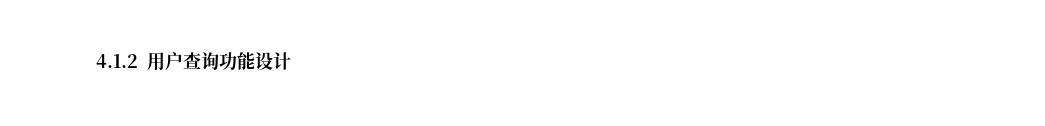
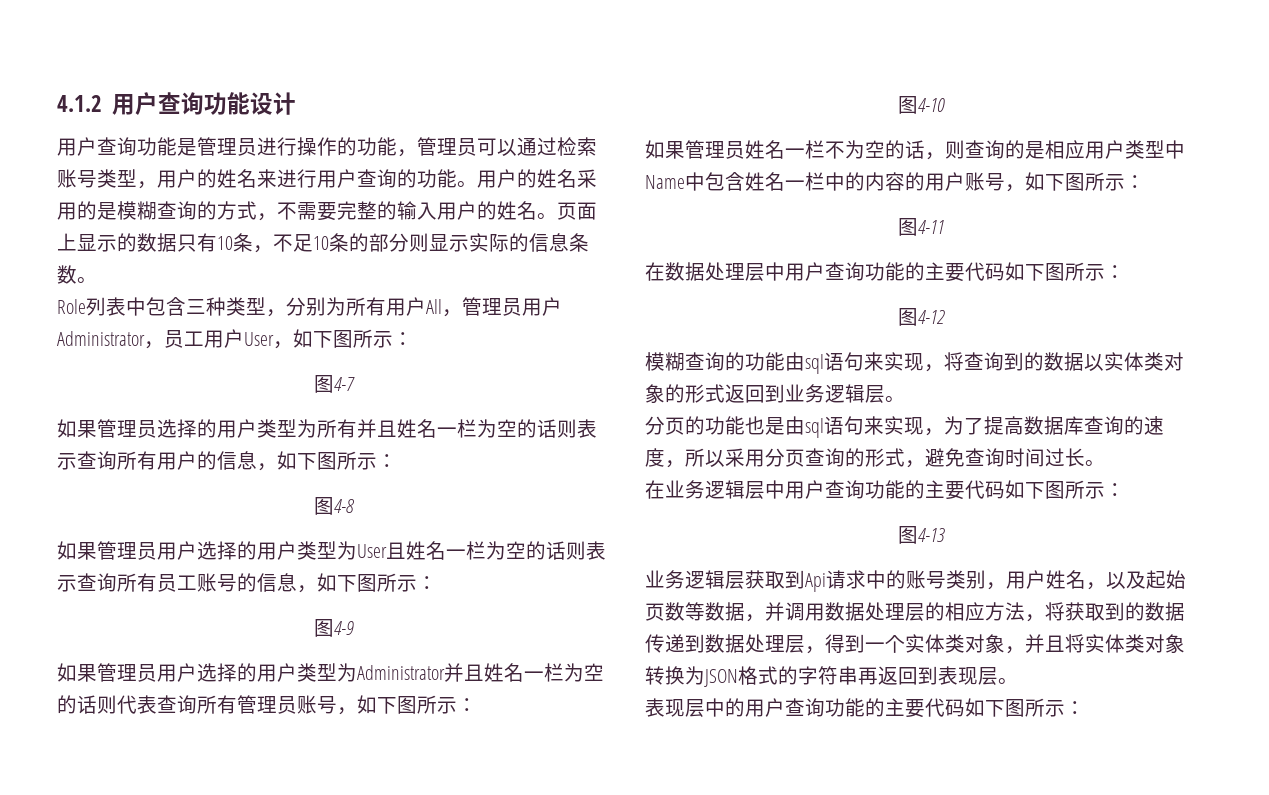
+ 用户查询功能是管理员进行操作的功能，管理员可以通过检索账号类型，用户的姓名来进行用户查询的功能。用户的姓名采用的是模糊查询的方式，不需要完整的输入用户的姓名。页面上显示的数据只有10条，不足10条的部分则显示实际的信息条数。
+ Role列表中包含三种类型，分别为所有用户All，管理员用户Administrator，员工用户User，如下图所示：
+ 图4-7
+ 如果管理员选择的用户类型为所有并且姓名一栏为空的话则表示查询所有用户的信息，如下图所示：
+ 图4-8
+ 如果管理员用户选择的用户类型为User且姓名一栏为空的话则表示查询所有员工账号的信息，如下图所示：
+ 图4-9
+ 如果管理员用户选择的用户类型为Administrator并且姓名一栏为空的话则代表查询所有管理员账号，如下图所示：
+ 图4-10
+ 如果管理员姓名一栏不为空的话，则查询的是相应用户类型中Name中包含姓名一栏中的内容的用户账号，如下图所示：
+ 图4-11
+ 在数据处理层中用户查询功能的主要代码如下图所示：
+ 图4-12
+ 模糊查询的功能由sql语句来实现，将查询到的数据以实体类对象的形式返回到业务逻辑层。
+ 分页的功能也是由sql语句来实现，为了提高数据库查询的速度，所以采用分页查询的形式，避免查询时间过长。
+ 在业务逻辑层中用户查询功能的主要代码如下图所示：
+ 图4-13
+ 业务逻辑层获取到Api请求中的账号类别，用户姓名，以及起始页数等数据，并调用数据处理层的相应方法，将获取到的数据传递到数据处理层，得到一个实体类对象，并且将实体类对象转换为JSON格式的字符串再返回到表现层。
+ 表现层中的用户查询功能的主要代码如下图所示：

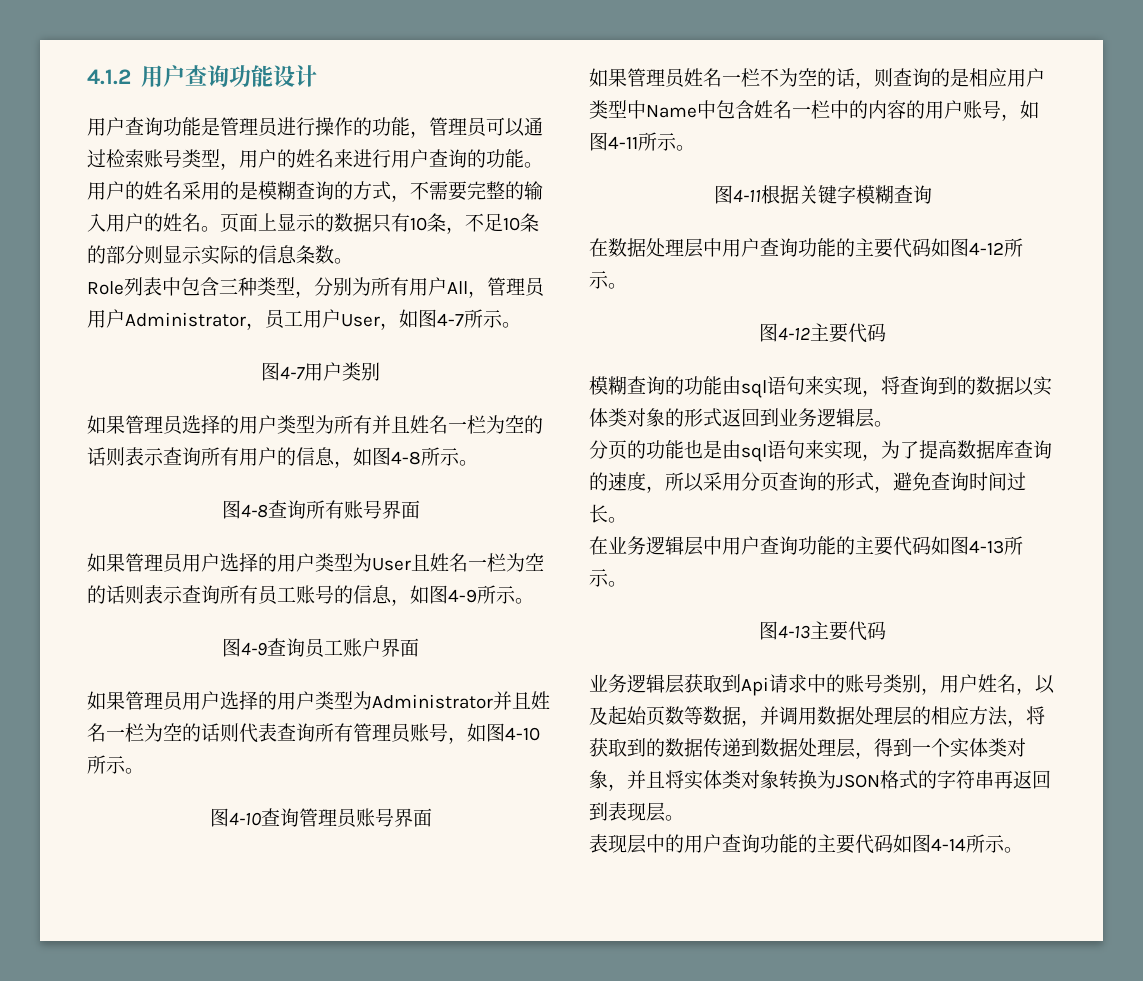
- Role列表中包含三种类型，分别为所有用户All，管理员用户Administrator，员工用户User，如下图所示：
- 图4-7
+ Role列表中包含三种类型，分别为所有用户All，管理员用户Administrator，员工用户User，如图4-7所示。
+ 图4-7用户类别
- 如果管理员选择的用户类型为所有并且姓名一栏为空的话则表示查询所有用户的信息，如下图所示：
- 图4-8
+ 如果管理员选择的用户类型为所有并且姓名一栏为空的话则表示查询所有用户的信息，如图4-8所示。
+ 图4-8查询所有账号界面
- 如果管理员用户选择的用户类型为User且姓名一栏为空的话则表示查询所有员工账号的信息，如下图所示：
- 图4-9
+ 如果管理员用户选择的用户类型为User且姓名一栏为空的话则表示查询所有员工账号的信息，如图4-9所示。
+ 图4-9查询员工账户界面
- 如果管理员用户选择的用户类型为Administrator并且姓名一栏为空的话则代表查询所有管理员账号，如下图所示：
- 图4-10
+ 如果管理员用户选择的用户类型为Administrator并且姓名一栏为空的话则代表查询所有管理员账号，如图4-10所示。
+ 图4-10查询管理员账号界面
- 如果管理员姓名一栏不为空的话，则查询的是相应用户类型中Name中包含姓名一栏中的内容的用户账号，如下图所示：
- 图4-11
+ 如果管理员姓名一栏不为空的话，则查询的是相应用户类型中Name中包含姓名一栏中的内容的用户账号，如图4-11所示。
+ 图4-11根据关键字模糊查询
- 在数据处理层中用户查询功能的主要代码如下图所示：
- 图4-12
+ 在数据处理层中用户查询功能的主要代码如图4-12所示。
+ 图4-12主要代码
- 在业务逻辑层中用户查询功能的主要代码如下图所示：
- 图4-13
+ 在业务逻辑层中用户查询功能的主要代码如图4-13所示。
+ 图4-13主要代码
- 表现层中的用户查询功能的主要代码如下图所示：
+ 表现层中的用户查询功能的主要代码如图4-14所示。

